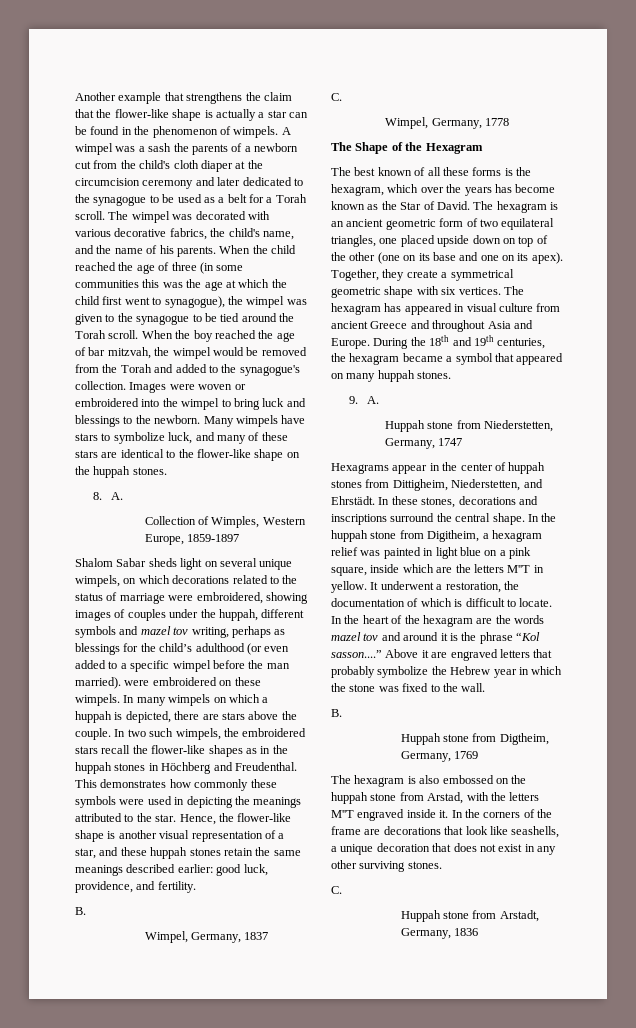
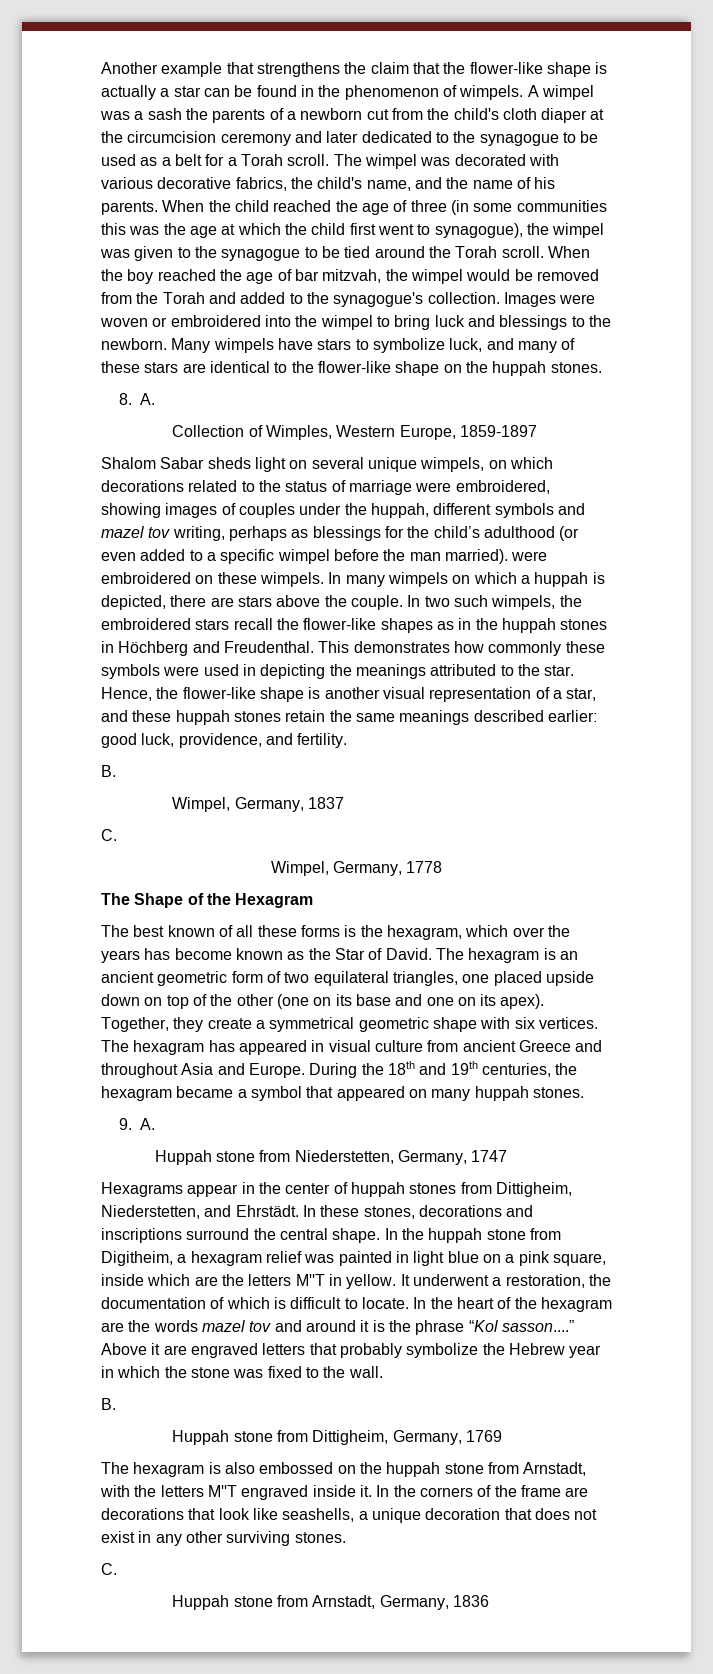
- Huppah stone from Digtheim, Germany, 1769
+ Huppah stone from Dittigheim, Germany, 1769
- The hexagram is also embossed on the huppah stone from Arstad, with the letters M''T engraved inside it.
+ The hexagram is also embossed on the huppah stone from Arnstadt, with the letters M''T engraved inside it.
- Huppah stone from Arstadt, Germany, 1836
+ Huppah stone from Arnstadt, Germany, 1836

